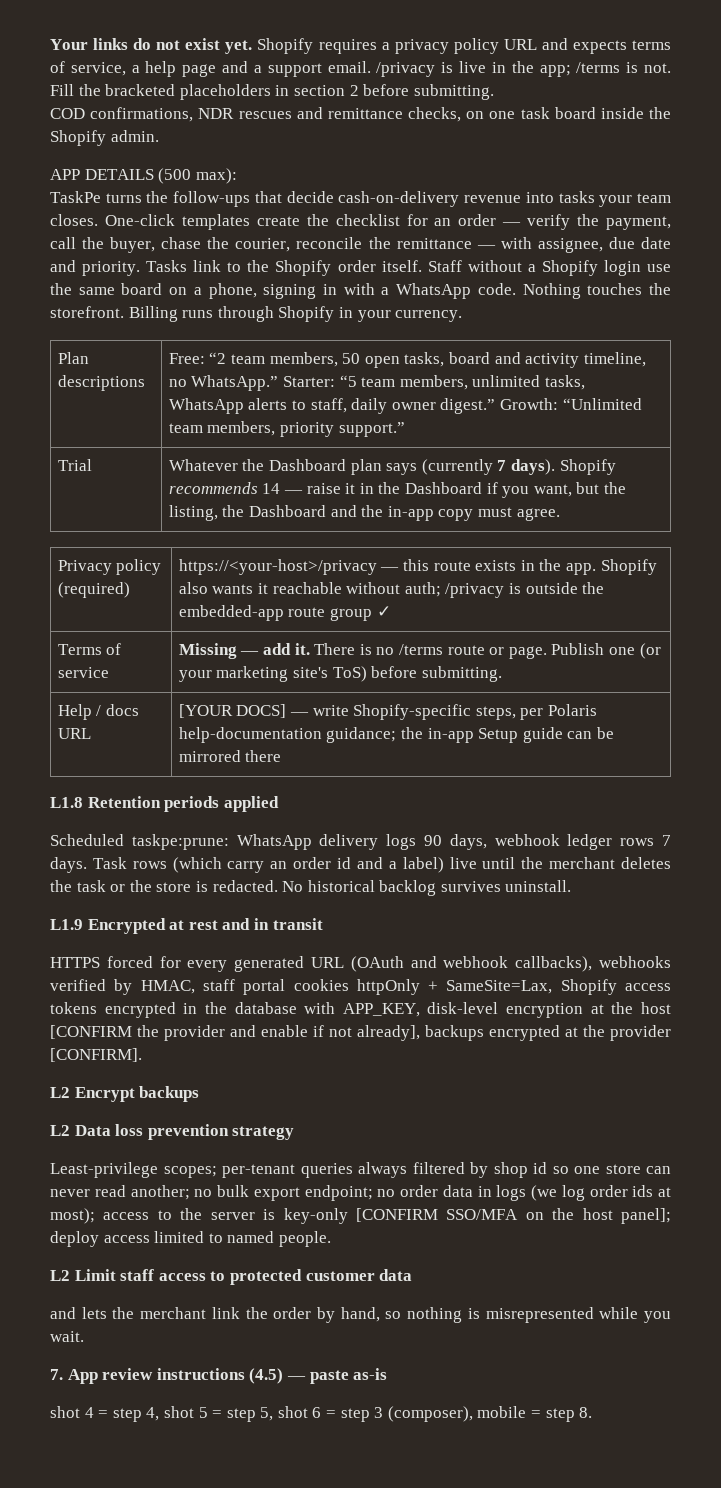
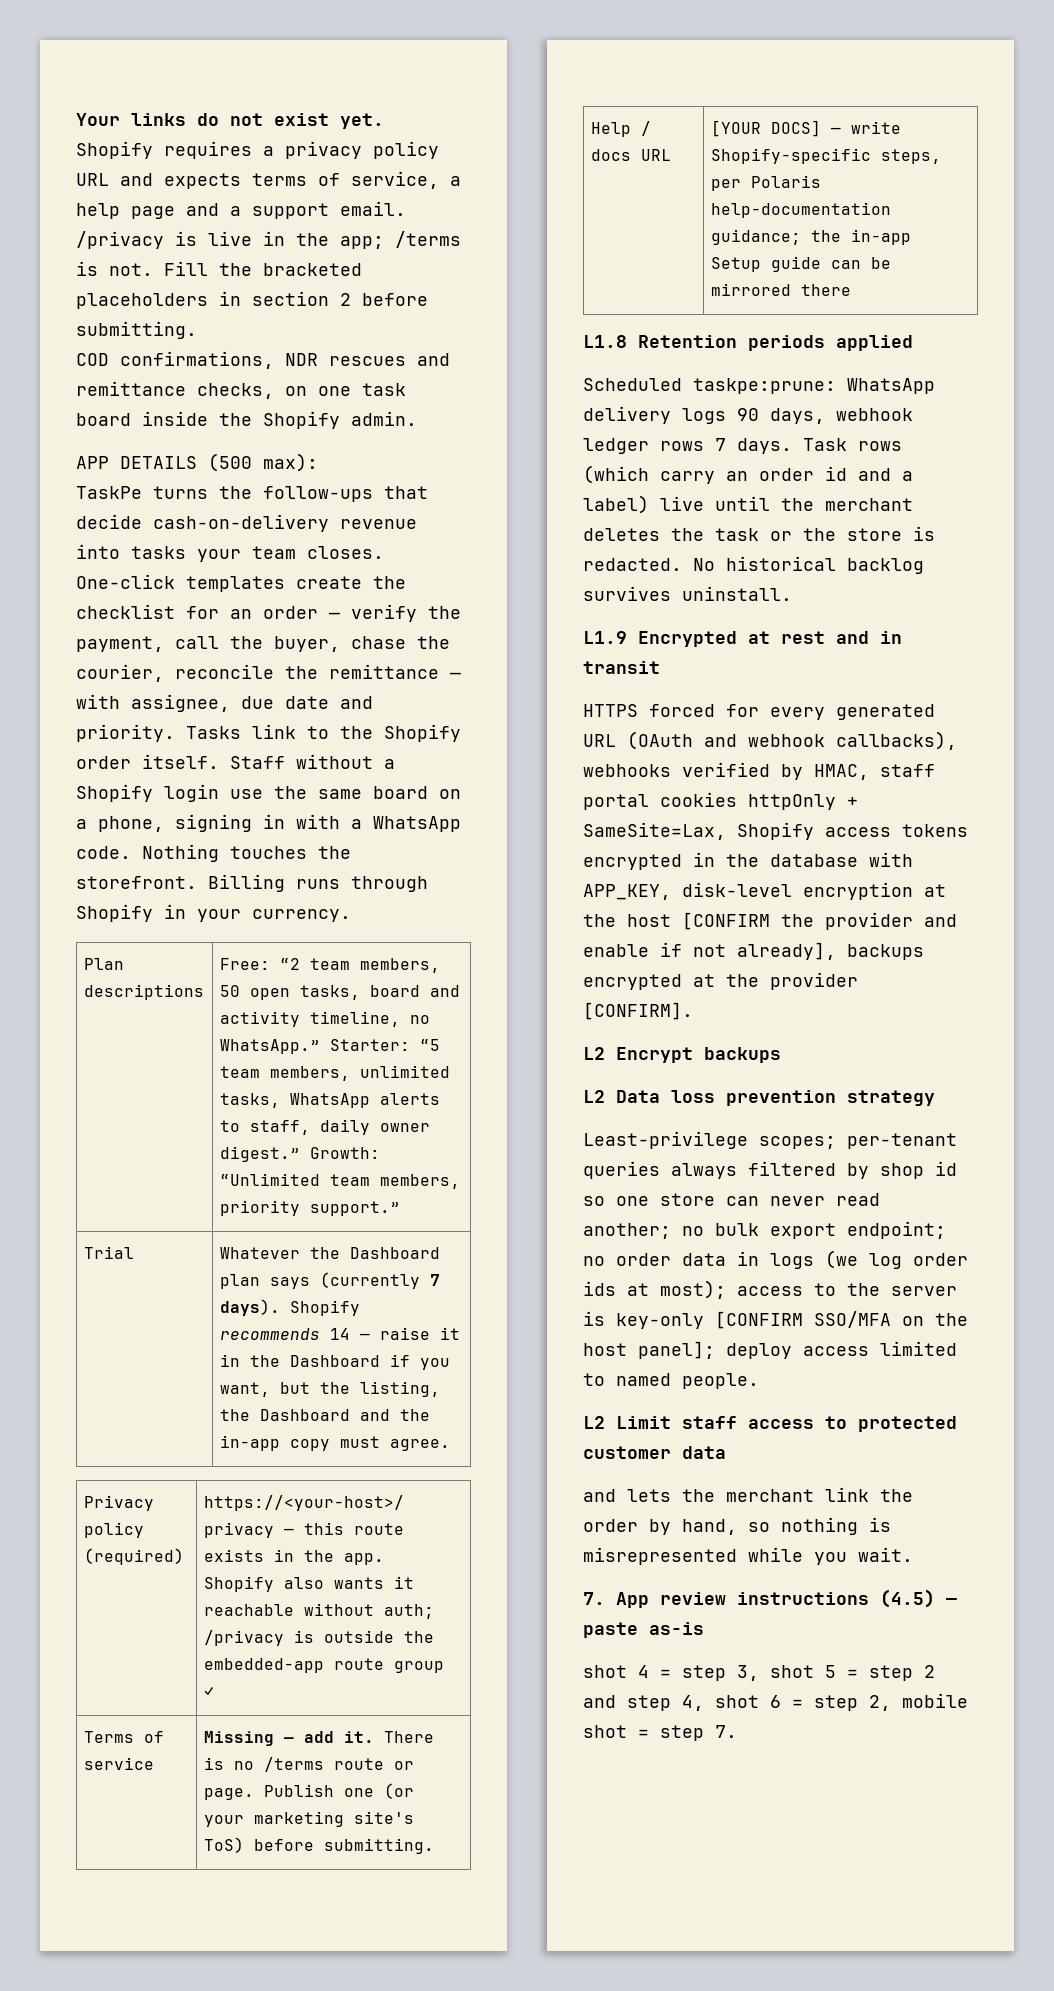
- shot 4 = step 4, shot 5 = step 5, shot 6 = step 3 (composer), mobile = step 8.
+ shot 4 = step 3, shot 5 = step 2 and step 4, shot 6 = step 2, mobile shot = step 7.

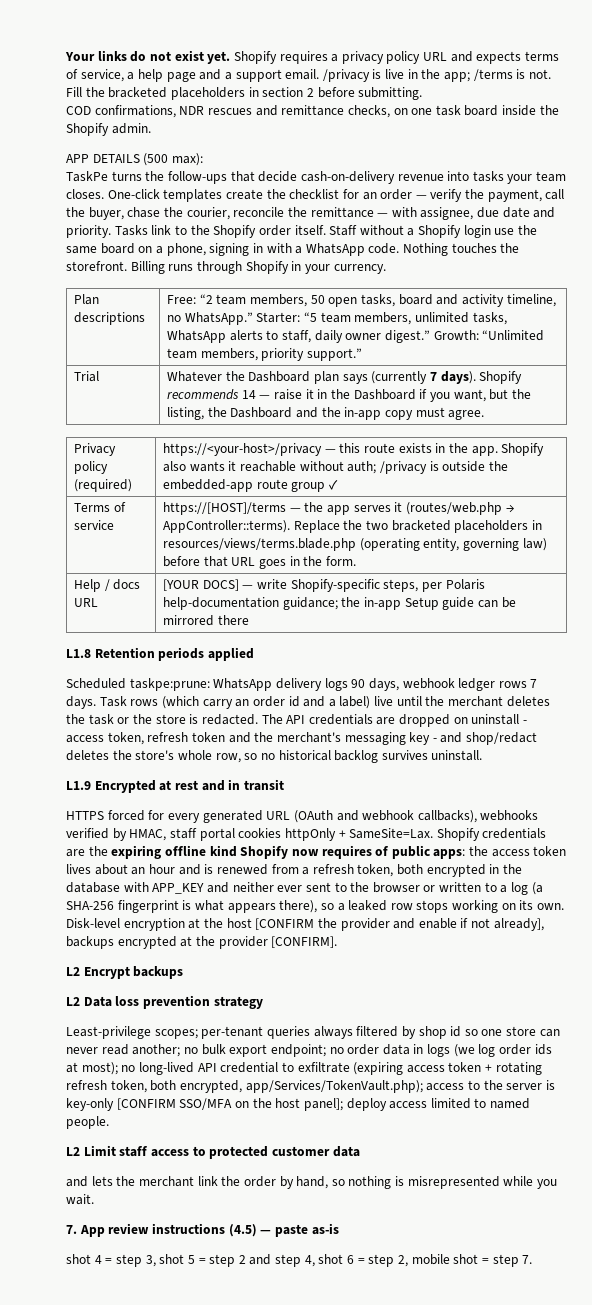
- Terms of service | Missing — add it. There is no /terms route or page. Publish one (or your marketing site's ToS) before submitting.
+ Terms of service | https://[HOST]/terms — the app serves it (routes/web.php → AppController::terms). Replace the two bracketed placeholders in resources/views/terms.blade.php (operating entity, governing law) before that URL goes in the form.
- No historical backlog survives uninstall.
+ The API credentials are dropped on uninstall - access token, refresh token and the merchant's messaging key - and shop/redact deletes the store's whole row, so no historical backlog survives uninstall.
- HTTPS forced for every generated URL (OAuth and webhook callbacks), webhooks verified by HMAC, staff portal cookies httpOnly + SameSite=Lax, Shopify access tokens encrypted in the database with APP_KEY, disk-level encryption at the host [CONFIRM the provider and enable if not already], backups encrypted at the provider [CONFIRM].
+ HTTPS forced for every generated URL (OAuth and webhook callbacks), webhooks verified by HMAC, staff portal cookies httpOnly + SameSite=Lax. Shopify credentials are the expiring offline kind Shopify now requires of public apps: the access token lives about an hour and is renewed from a refresh token, both encrypted in the database with APP_KEY and neither ever sent to the browser or written to a log (a SHA-256 fingerprint is what appears there), so a leaked row stops working on its own. Disk-level encryption at the host [CONFIRM the provider and enable if not already], backups encrypted at the provider [CONFIRM].
- Least-privilege scopes; per-tenant queries always filtered by shop id so one store can never read another; no bulk export endpoint; no order data in logs (we log order ids at most); access to the server is key-only [CONFIRM SSO/MFA on the host panel]; deploy access limited to named people.
+ Least-privilege scopes; per-tenant queries always filtered by shop id so one store can never read another; no bulk export endpoint; no order data in logs (we log order ids at most); no long-lived API credential to exfiltrate (expiring access token + rotating refresh token, both encrypted, app/Services/TokenVault.php); access to the server is key-only [CONFIRM SSO/MFA on the host panel]; deploy access limited to named people.

